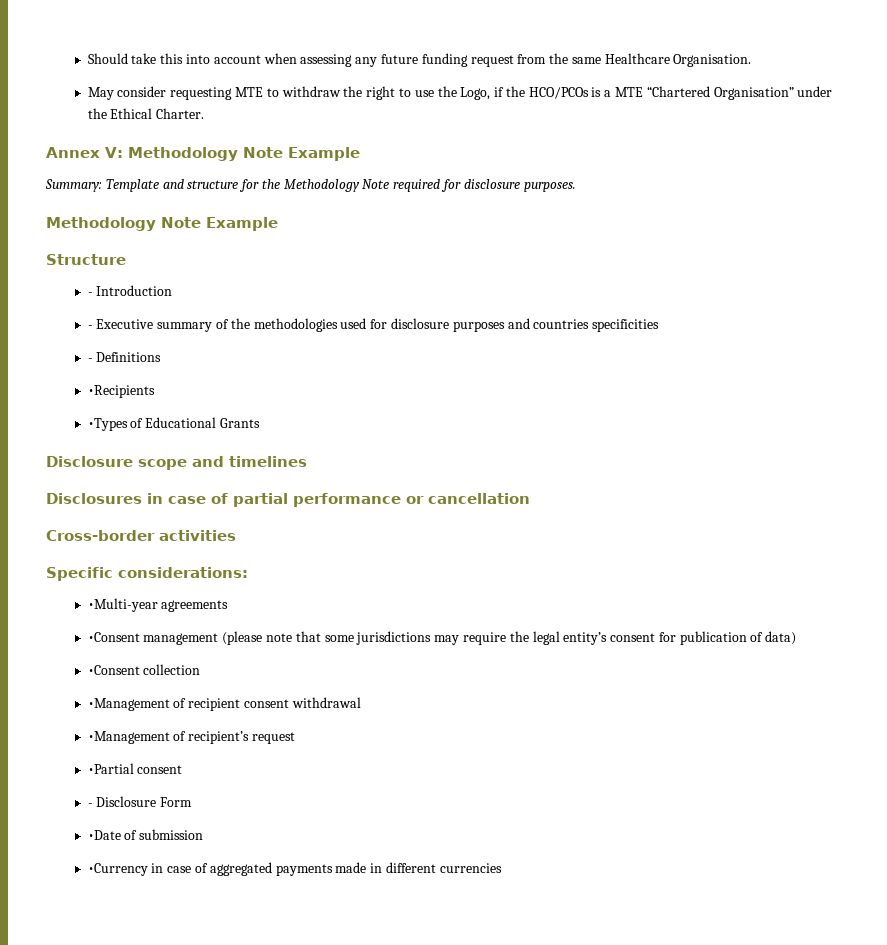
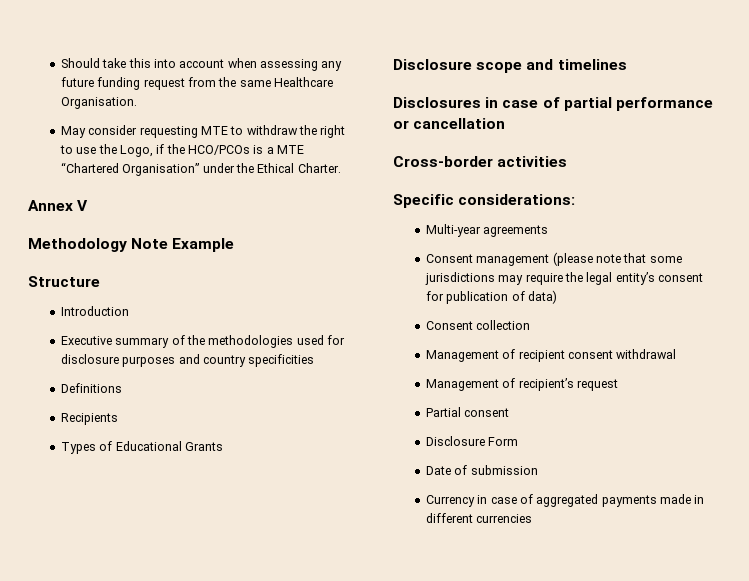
- Annex V: Methodology Note Example
- Summary: Template and structure for the Methodology Note required for disclosure purposes.
+ Annex V
- - Introduction
+ Introduction
- - Executive summary of the methodologies used for disclosure purposes and countries specificities
+ Executive summary of the methodologies used for disclosure purposes and country specificities
- - Definitions
+ Definitions
- •Recipients
- •Types of Educational Grants
+ Recipients
+ Types of Educational Grants
- •Multi-year agreements
+ Multi-year agreements
- •Consent management (please note that some jurisdictions may require the legal entity’s consent for publication of data)
+ Consent management (please note that some jurisdictions may require the legal entity’s consent for publication of data)
- •Consent collection
+ Consent collection
- •Management of recipient consent withdrawal
+ Management of recipient consent withdrawal
- •Management of recipient’s request
+ Management of recipient’s request
- •Partial consent
+ Partial consent
- - Disclosure Form
+ Disclosure Form
- •Date of submission
+ Date of submission
- •Currency in case of aggregated payments made in different currencies
+ Currency in case of aggregated payments made in different currencies

